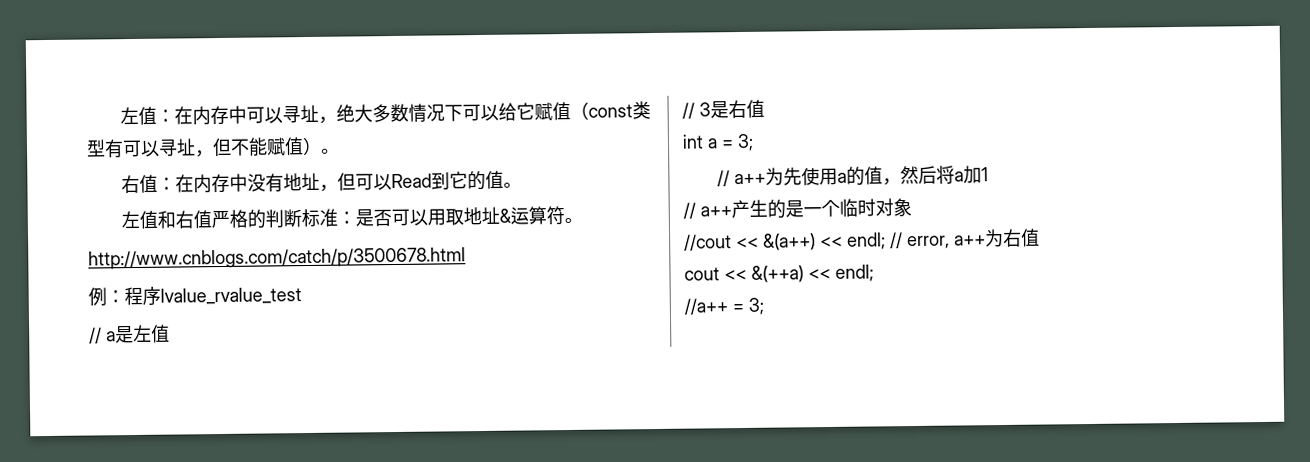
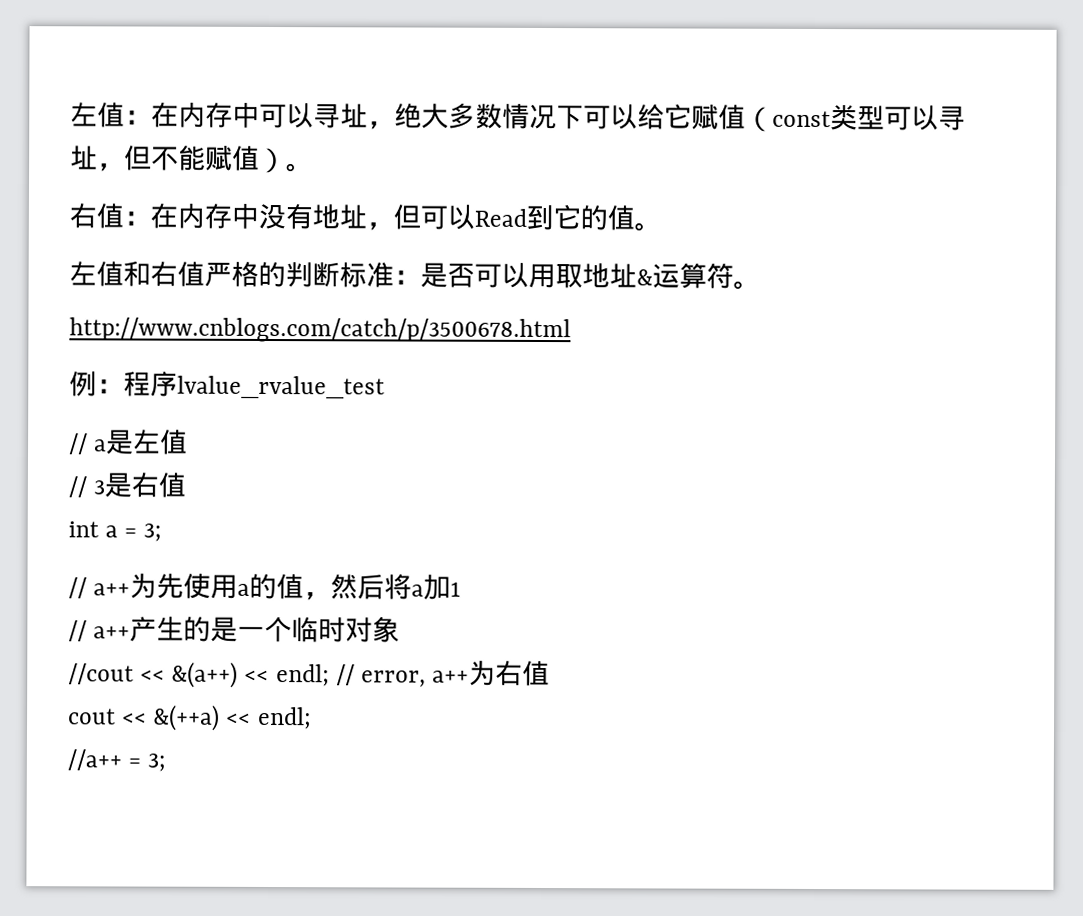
- 左值：在内存中可以寻址，绝大多数情况下可以给它赋值（const类型有可以寻址，但不能赋值）。
+ 左值：在内存中可以寻址，绝大多数情况下可以给它赋值（const类型可以寻址，但不能赋值）。

